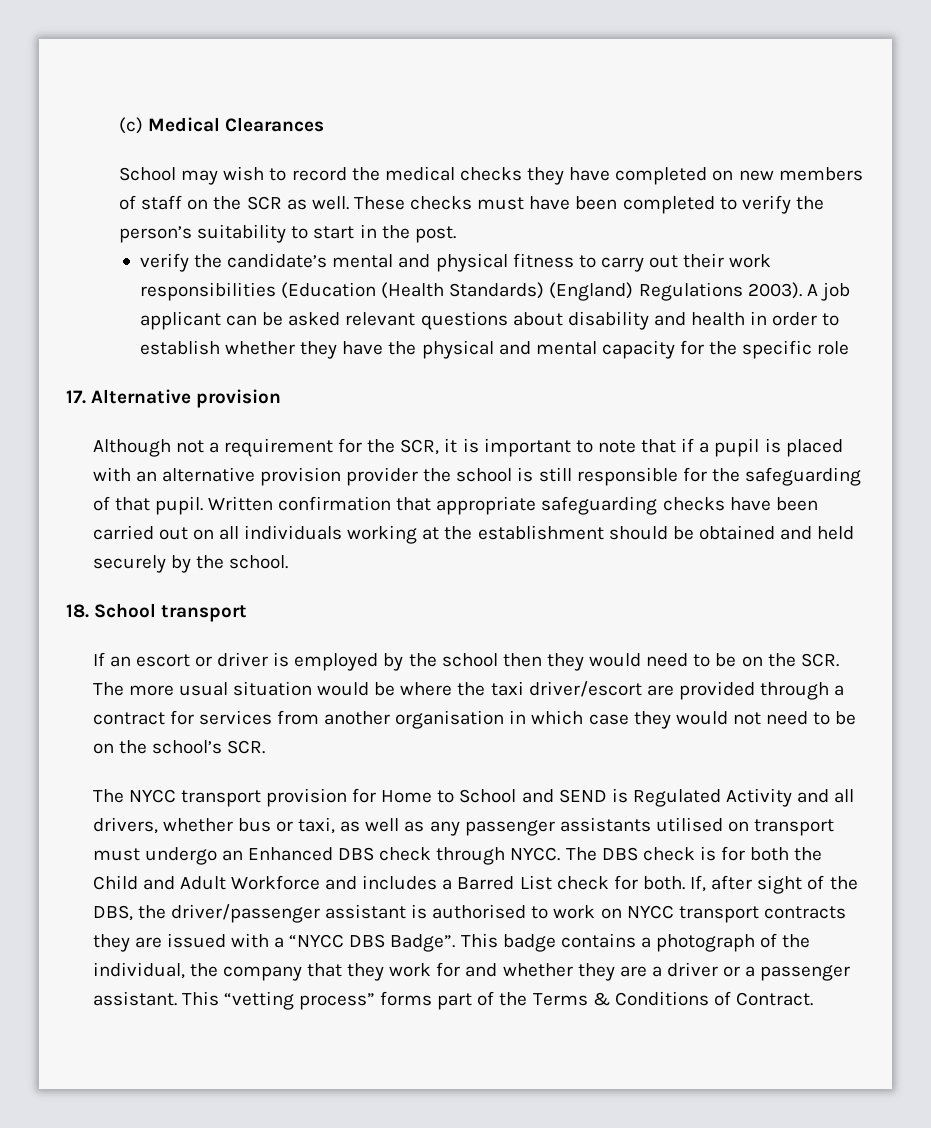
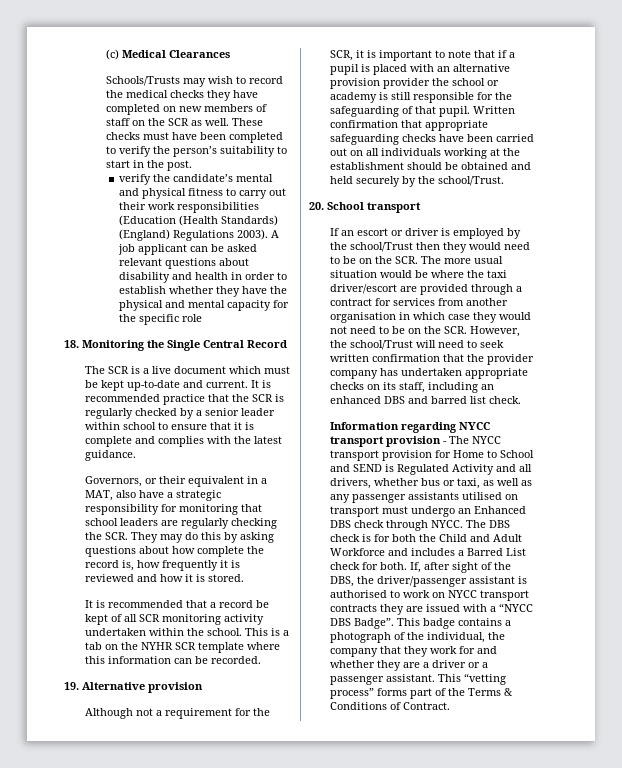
- School may wish to record the medical checks they have completed on new members of staff on the SCR as well.
+ Schools/Trusts may wish to record the medical checks they have completed on new members of staff on the SCR as well.
- 17. Alternative provision
+ 18. Monitoring the Single Central Record
+ The SCR is a live document which must be kept up-to-date and current. It is recommended practice that the SCR is regularly checked by a senior leader within school to ensure that it is complete and complies with the latest guidance.
+ Governors, or their equivalent in a MAT, also have a strategic responsibility for monitoring that school leaders are regularly checking the SCR. They may do this by asking questions about how complete the record is, how frequently it is reviewed and how it is stored.
+ It is recommended that a record be kept of all SCR monitoring activity undertaken within the school. This is a tab on the NYHR SCR template where this information can be recorded.
+ 19. Alternative provision
- Although not a requirement for the SCR, it is important to note that if a pupil is placed with an alternative provision provider the school is still responsible for the safeguarding of that pupil.
+ Although not a requirement for the SCR, it is important to note that if a pupil is placed with an alternative provision provider the school or academy is still responsible for the safeguarding of that pupil.
- Written confirmation that appropriate safeguarding checks have been carried out on all individuals working at the establishment should be obtained and held securely by the school.
- 18. School transport
+ Written confirmation that appropriate safeguarding checks have been carried out on all individuals working at the establishment should be obtained and held securely by the school/Trust.
+ 20. School transport
- If an escort or driver is employed by the school then they would need to be on the SCR. The more usual situation would be where the taxi driver/escort are provided through a contract for services from another organisation in which case they would not need to be on the school’s SCR.
- The NYCC transport provision for Home to School and SEND is Regulated Activity and all drivers, whether bus or taxi, as well as any passenger assistants utilised on transport must undergo an Enhanced DBS check through NYCC.
+ If an escort or driver is employed by the school/Trust then they would need to be on the SCR. The more usual situation would be where the taxi driver/escort are provided through a contract for services from another organisation in which case they would not need to be on the SCR. However, the school/Trust will need to seek written confirmation that the provider company has undertaken appropriate checks on its staff, including an enhanced DBS and barred list check.
+ Information regarding NYCC transport provision - The NYCC transport provision for Home to School and SEND is Regulated Activity and all drivers, whether bus or taxi, as well as any passenger assistants utilised on transport must undergo an Enhanced DBS check through NYCC.

